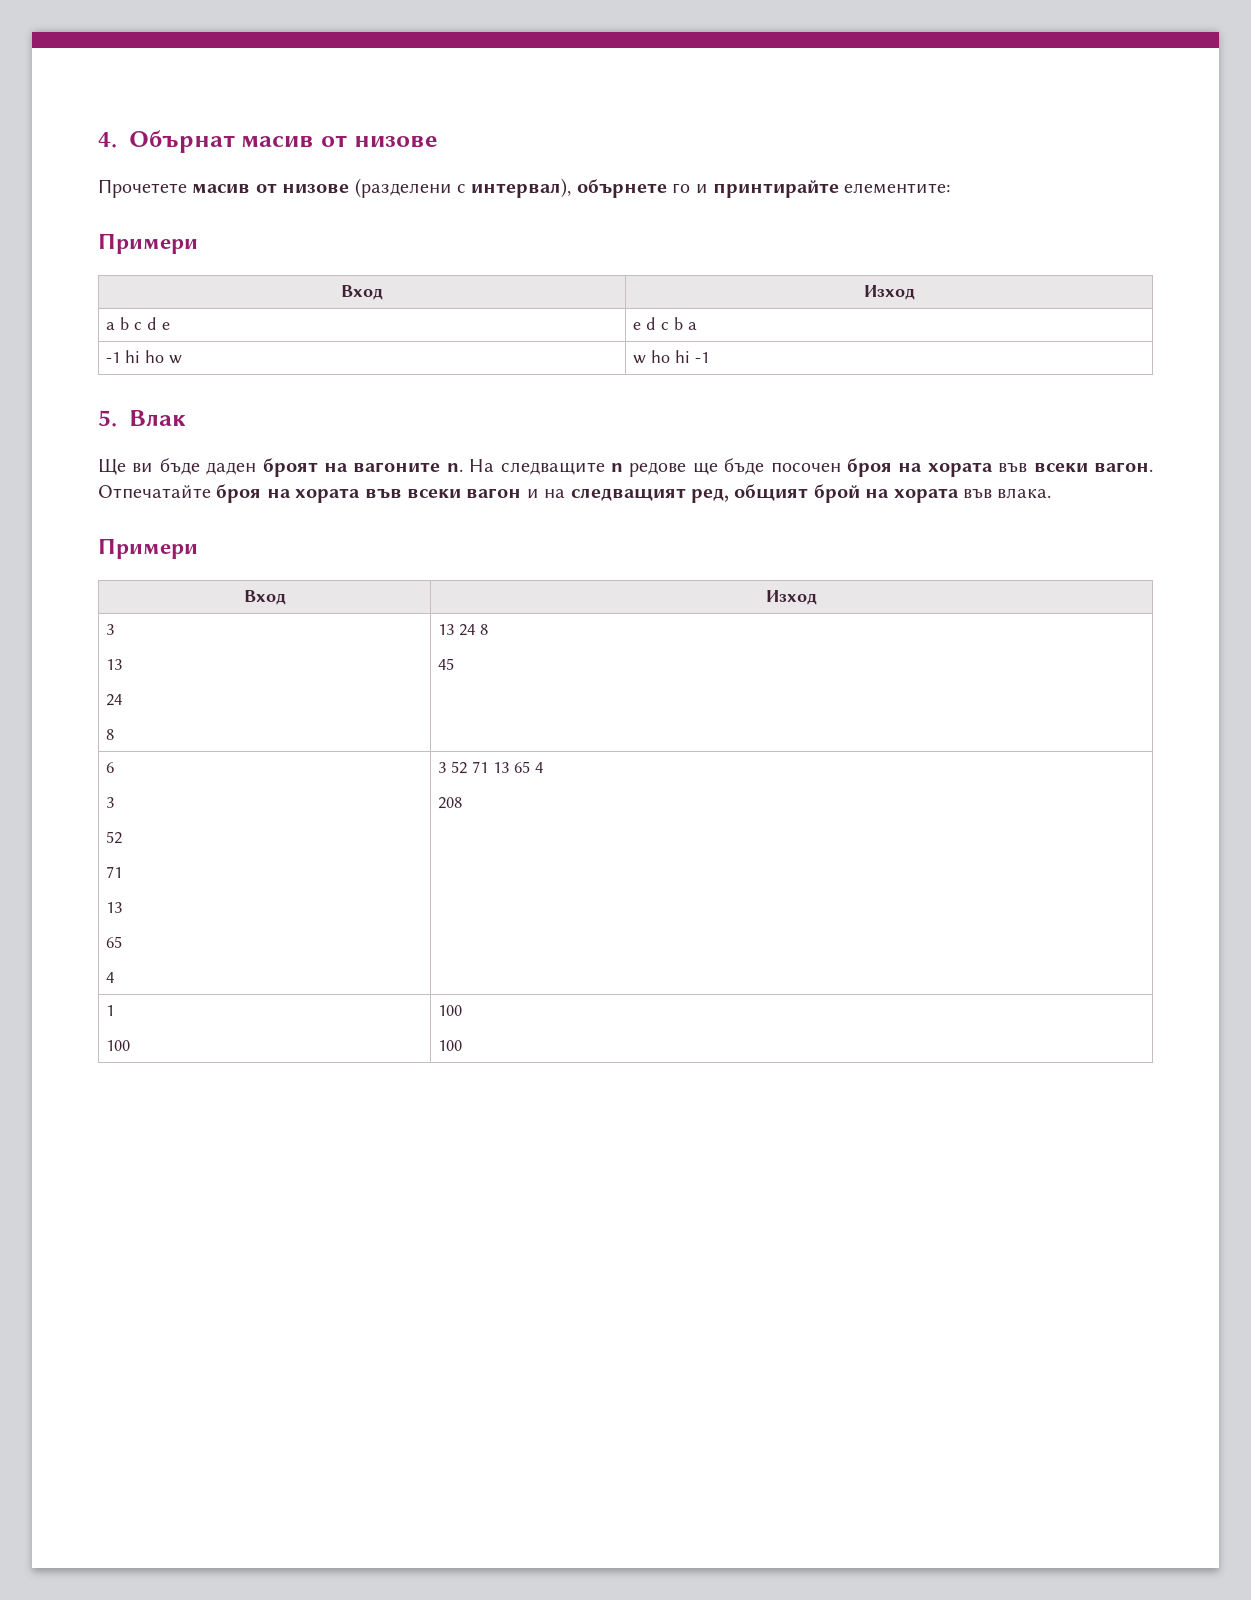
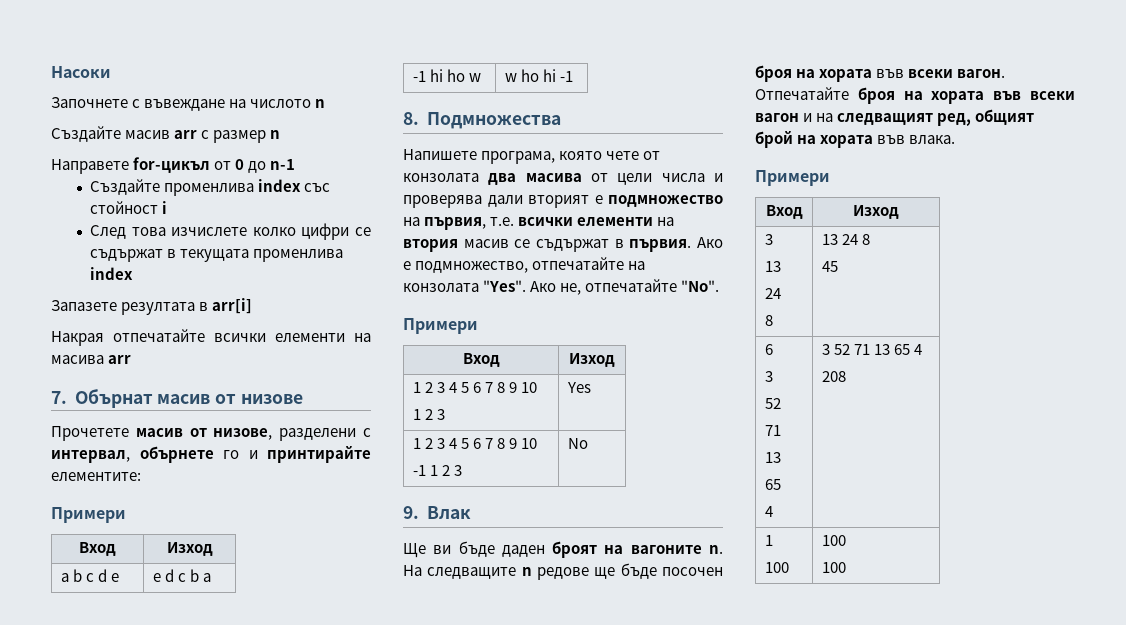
- 4. Обърнат масив от низове
+ Насоки
+ Започнете с въвеждане на числото n
+ Създайте масив arr с размер n
+ Направете for-цикъл от 0 до n-1
+ Създайте променлива index със стойност i
+ След това изчислете колко цифри се съдържат в текущата променлива index
+ Запазете резултата в arr[i]
+ Накрая отпечатайте всички елементи на масива arr
+ 7. Обърнат масив от низове
- Прочетете масив от низове (разделени с интервал), обърнете го и принтирайте елементите:
+ Прочетете масив от низове, разделени с интервал, обърнете го и принтирайте елементите:
- 5. Влак
+ 8. Подмножества
+ Напишете програма, която чете от конзолата два масива от цели числа и проверява дали вторият е подмножество на първия, т.е. всички елементи на втория масив се съдържат в първия. Ако е подмножество, отпечатайте на конзолата "Yes". Ако не, отпечатайте "No".
+ Примери
+ Вход | Изход
+ 1 2 3 4 5 6 7 8 9 10
+ 1 2 3 | Yes
+ 1 2 3 4 5 6 7 8 9 10
+ -1 1 2 3 | No
+ 9. Влак

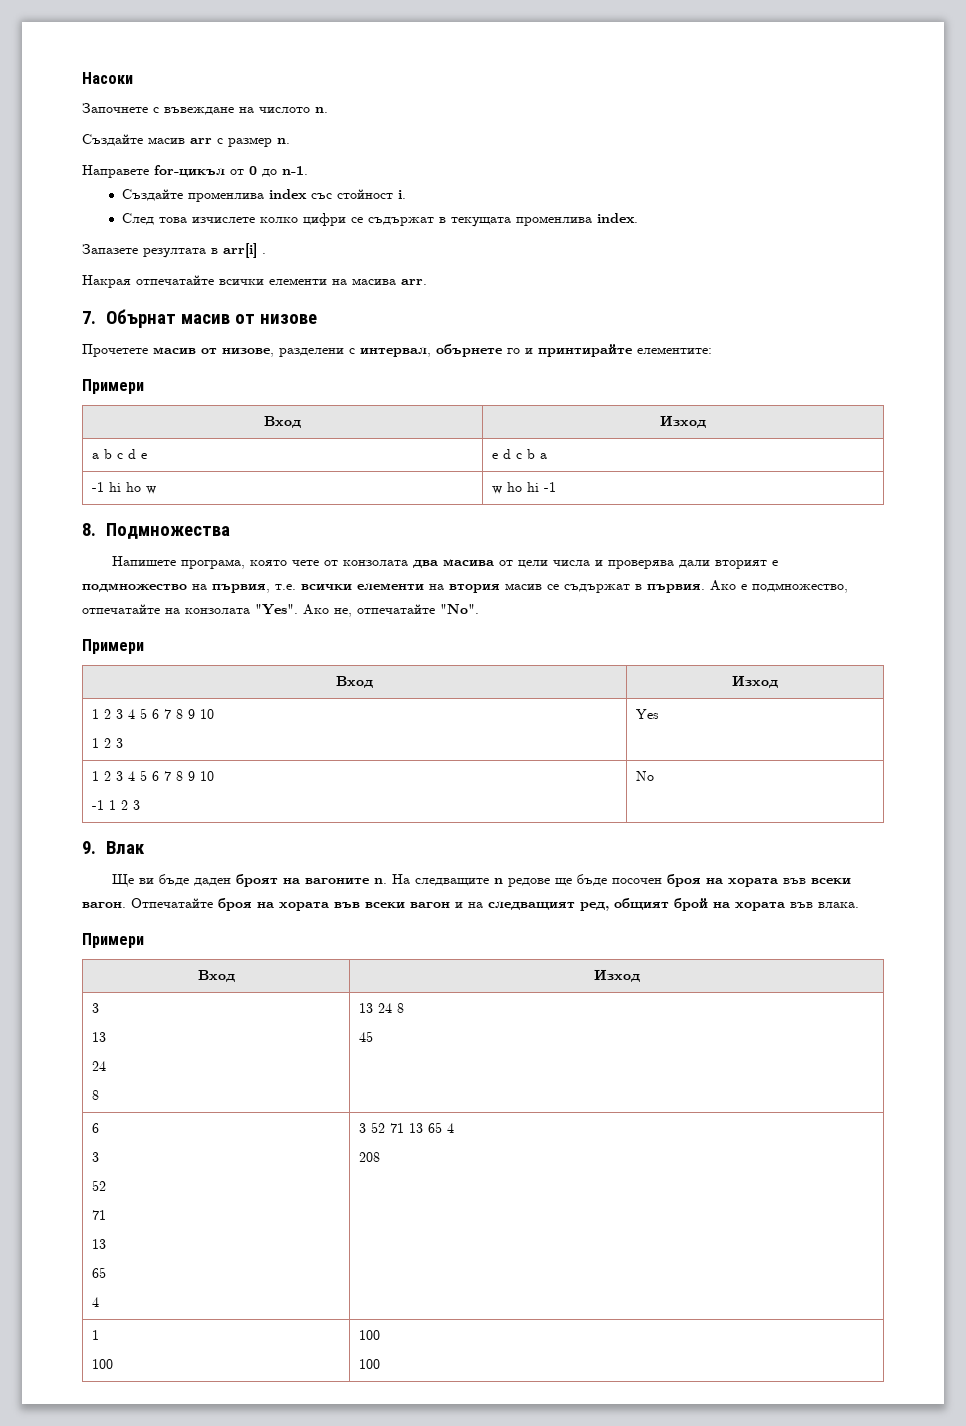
- Започнете с въвеждане на числото n
+ Започнете с въвеждане на числото n.
- Създайте масив arr с размер n
+ Създайте масив arr с размер n.
- Направете for-цикъл от 0 до n-1
+ Направете for-цикъл от 0 до n-1.
- Създайте променлива index със стойност i
+ Създайте променлива index със стойност i.
- След това изчислете колко цифри се съдържат в текущата променлива index
+ След това изчислете колко цифри се съдържат в текущата променлива index.
- Запазете резултата в arr[i]
+ Запазете резултата в arr[i] .
- Накрая отпечатайте всички елементи на масива arr
+ Накрая отпечатайте всички елементи на масива arr.

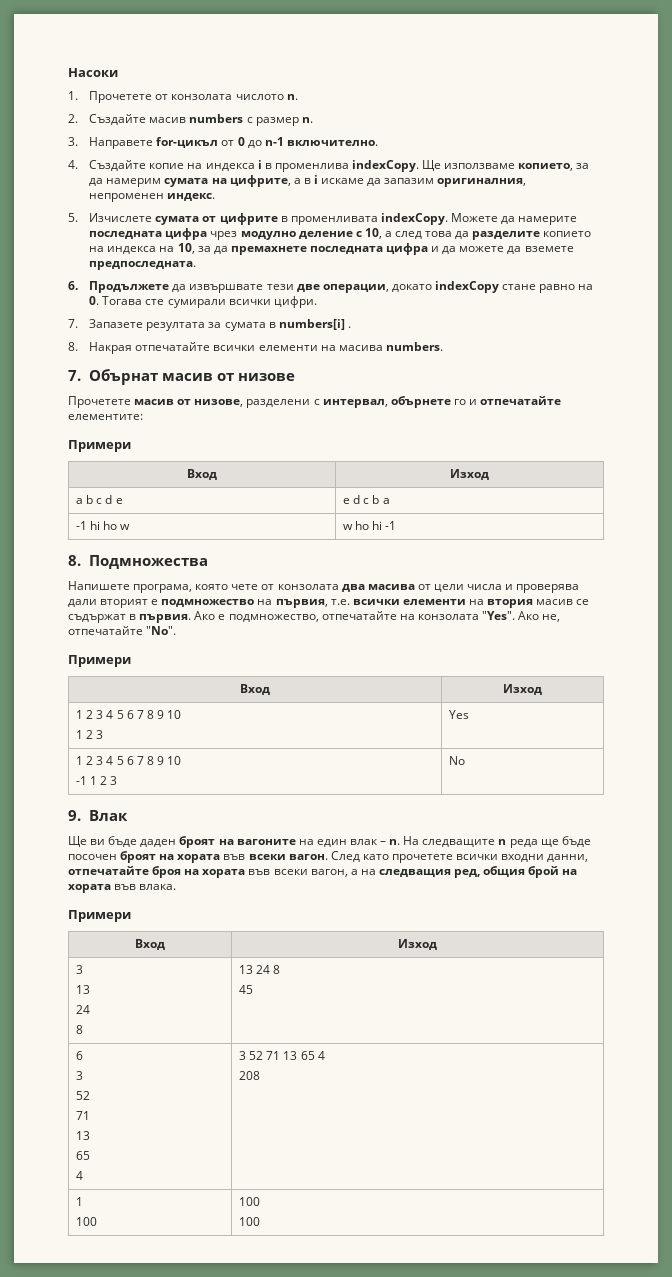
- Започнете с въвеждане на числото n.
+ 1. Прочетете от конзолата числото n.
- Създайте масив arr с размер n.
+ 2. Създайте масив numbers с размер n.
- Направете for-цикъл от 0 до n-1.
- Създайте променлива index със стойност i.
- След това изчислете колко цифри се съдържат в текущата променлива index.
- Запазете резултата в arr[i] .
+ 3. Направете for-цикъл от 0 до n-1 включително.
+ 4. Създайте копие на индекса i в променлива indexCopy. Ще използваме копието, за да намерим сумата на цифрите, а в i искаме да запазим оригиналния, непроменен индекс.
+ 5. Изчислете сумата от цифрите в променливата indexCopy. Можете да намерите последната цифра чрез модулно деление с 10, а след това да разделите копието на индекса на 10, за да премахнете последната цифра и да можете да вземете предпоследната.
+ 6. Продължете да извършвате тези две операции, докато indexCopy стане равно на 0. Тогава сте сумирали всички цифри.
+ 7. Запазете резултата за сумата в numbers[i] .
- Накрая отпечатайте всички елементи на масива arr.
+ 8. Накрая отпечатайте всички елементи на масива numbers.
- Прочетете масив от низове, разделени с интервал, обърнете го и принтирайте елементите:
+ Прочетете масив от низове, разделени с интервал, обърнете го и отпечатайте елементите:
- Ще ви бъде даден броят на вагоните n.
+ Ще ви бъде даден броят на вагоните на един влак – n.
- На следващите n редове ще бъде посочен броя на хората във всеки вагон. Отпечатайте броя на хората във всеки вагон и на следващият ред, общият брой на хората във влака.
+ На следващите n реда ще бъде посочен броят на хората във всеки вагон. След като прочетете всички входни данни, отпечатайте броя на хората във всеки вагон, а на следващия ред, общия брой на хората във влака.

